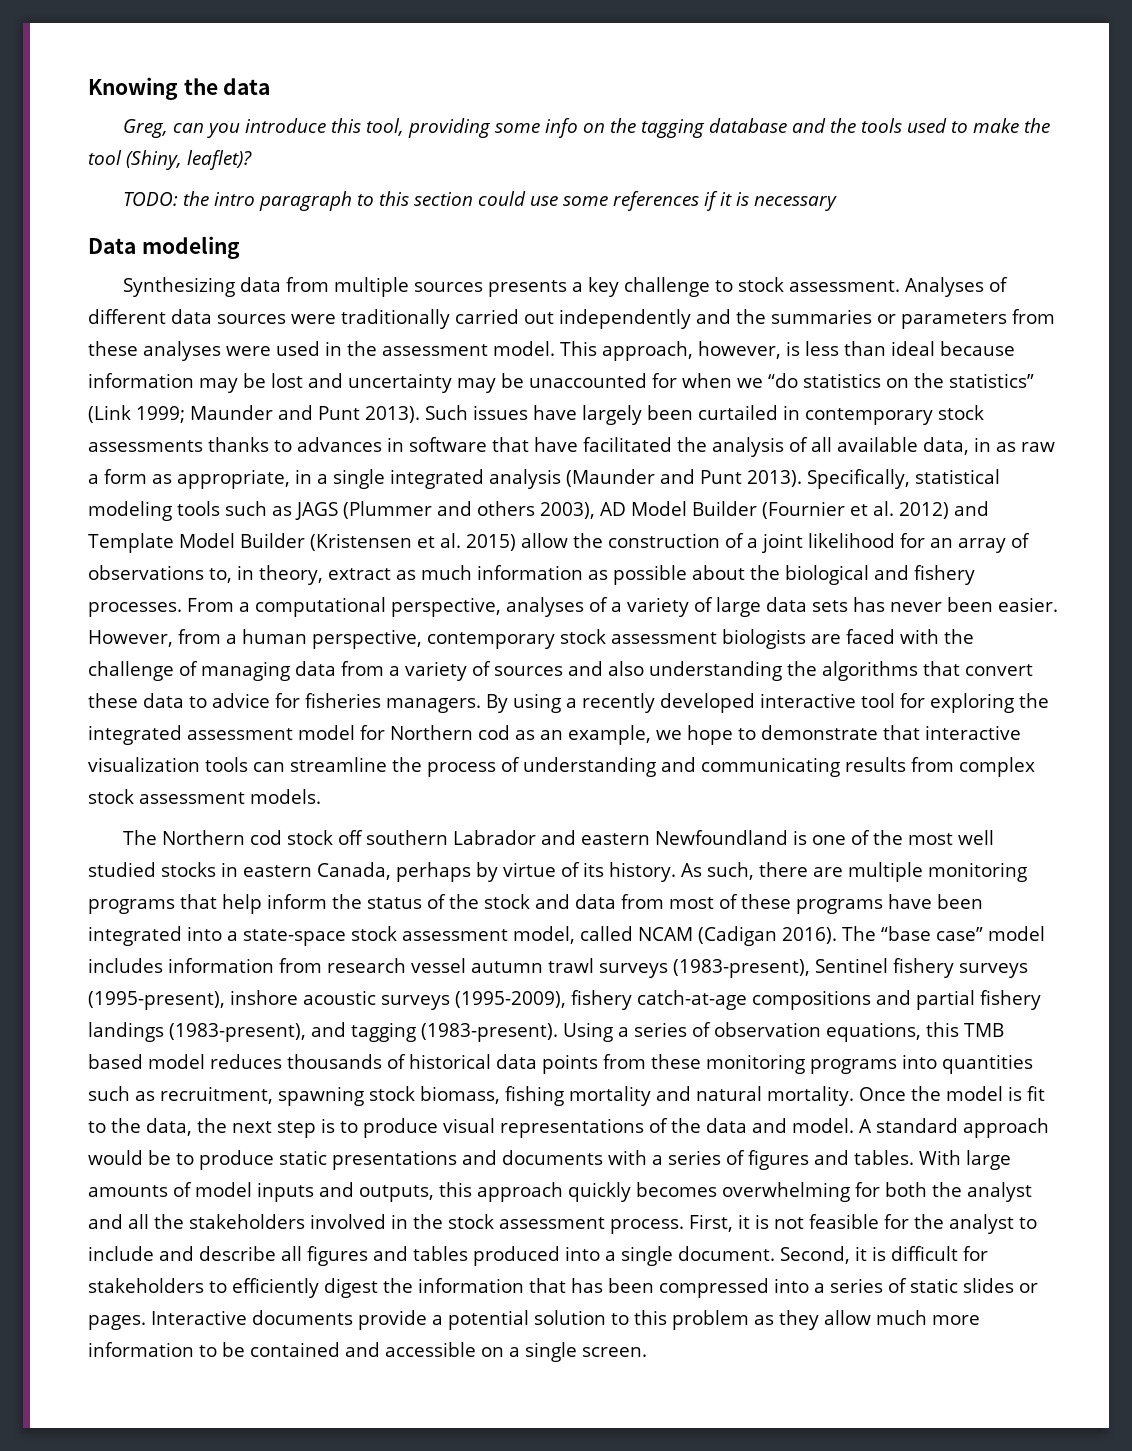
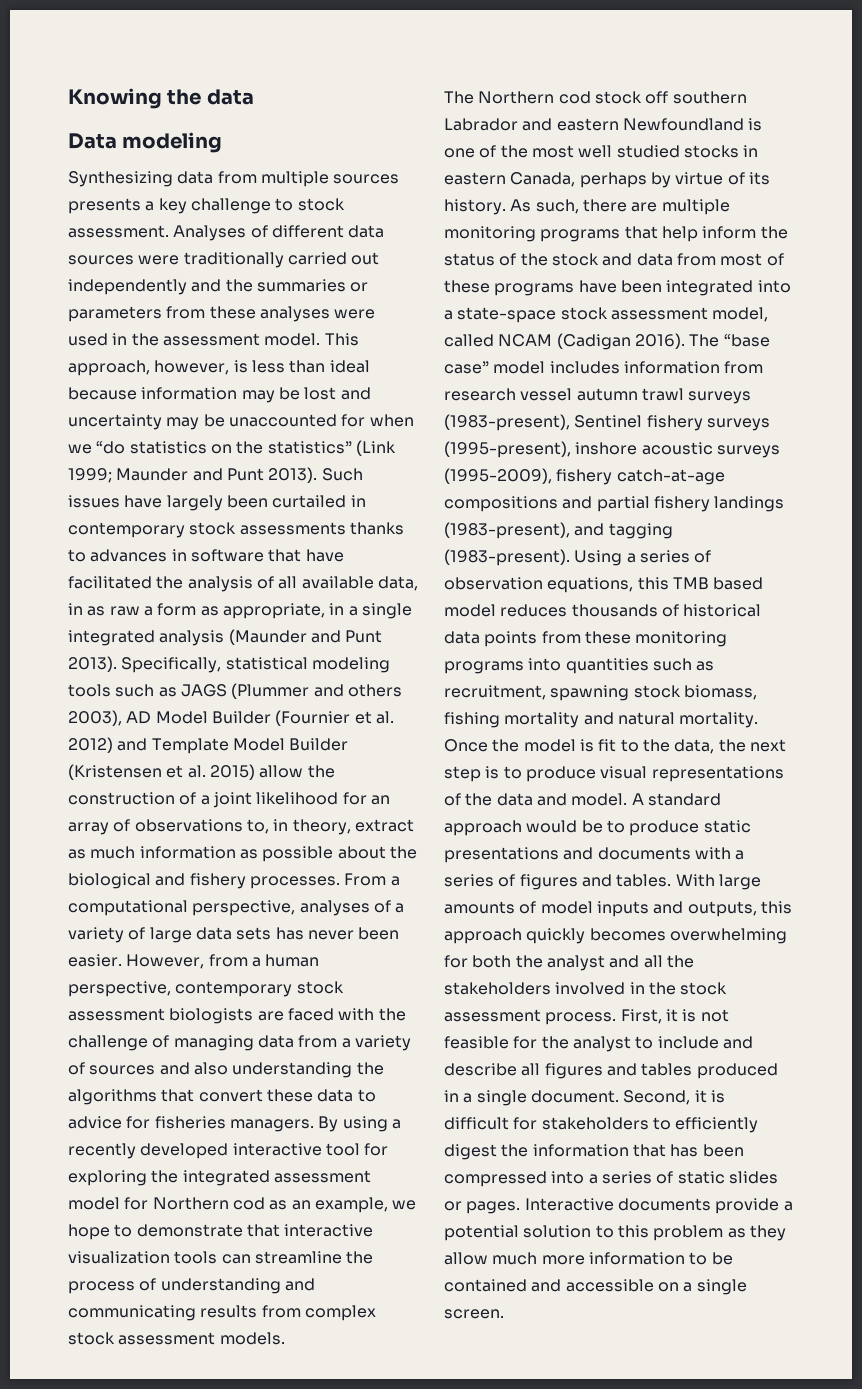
- Greg, can you introduce this tool, providing some info on the tagging database and the tools used to make the tool (Shiny, leaflet)?
- TODO: the intro paragraph to this section could use some references if it is necessary
- First, it is not feasible for the analyst to include and describe all figures and tables produced into a single document.
+ First, it is not feasible for the analyst to include and describe all figures and tables produced in a single document.

